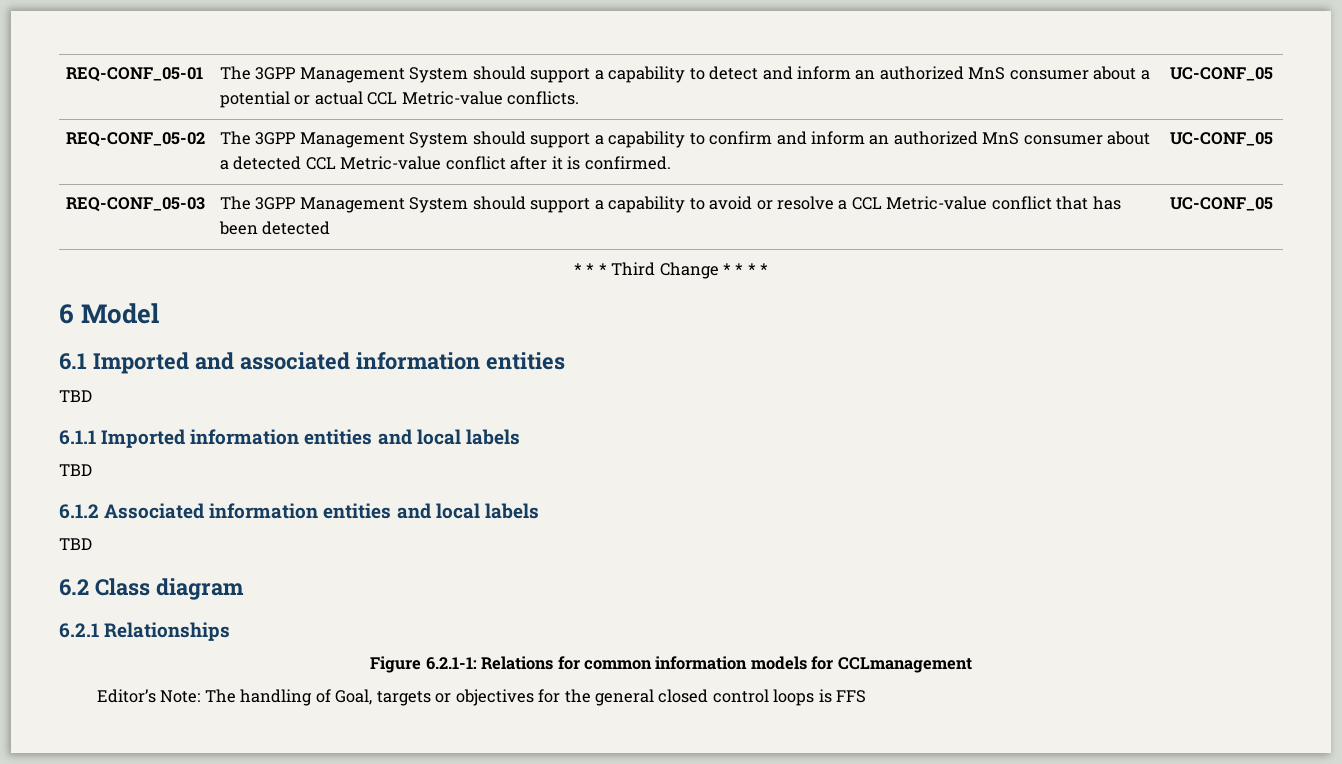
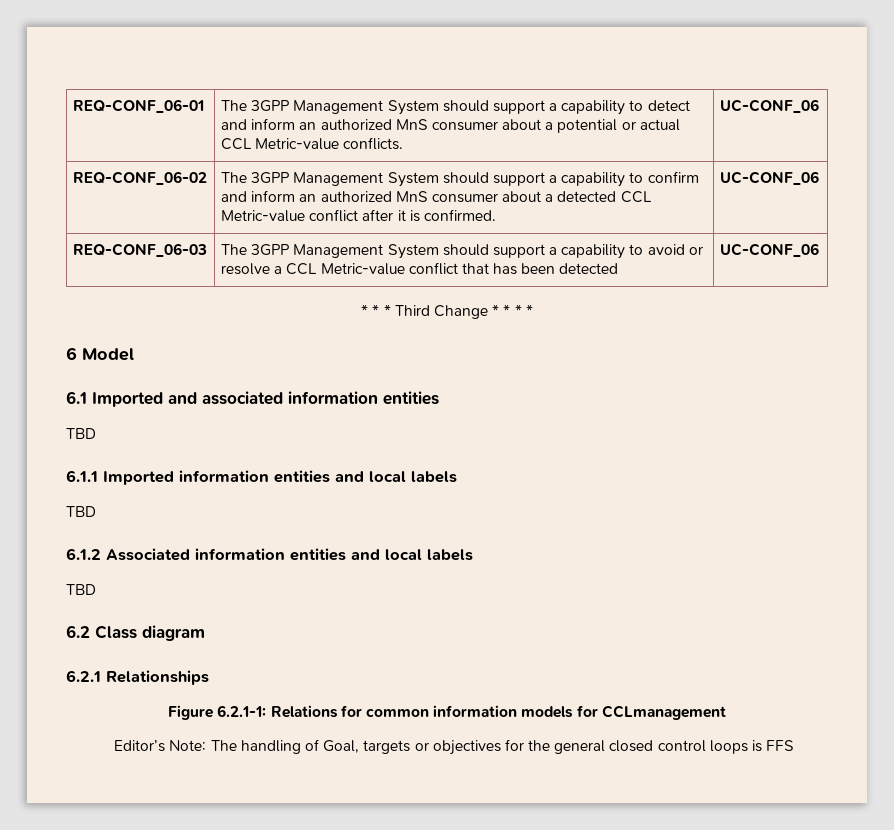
- REQ-CONF_05-01 | The 3GPP Management System should support a capability to detect and inform an authorized MnS consumer about a potential or actual CCL Metric-value conflicts. | UC-CONF_05
- REQ-CONF_05-02 | The 3GPP Management System should support a capability to confirm and inform an authorized MnS consumer about a detected CCL Metric-value conflict after it is confirmed. | UC-CONF_05
- REQ-CONF_05-03 | The 3GPP Management System should support a capability to avoid or resolve a CCL Metric-value conflict that has been detected | UC-CONF_05
+ REQ-CONF_06-01 | The 3GPP Management System should support a capability to detect and inform an authorized MnS consumer about a potential or actual CCL Metric-value conflicts. | UC-CONF_06
+ REQ-CONF_06-02 | The 3GPP Management System should support a capability to confirm and inform an authorized MnS consumer about a detected CCL Metric-value conflict after it is confirmed. | UC-CONF_06
+ REQ-CONF_06-03 | The 3GPP Management System should support a capability to avoid or resolve a CCL Metric-value conflict that has been detected | UC-CONF_06

